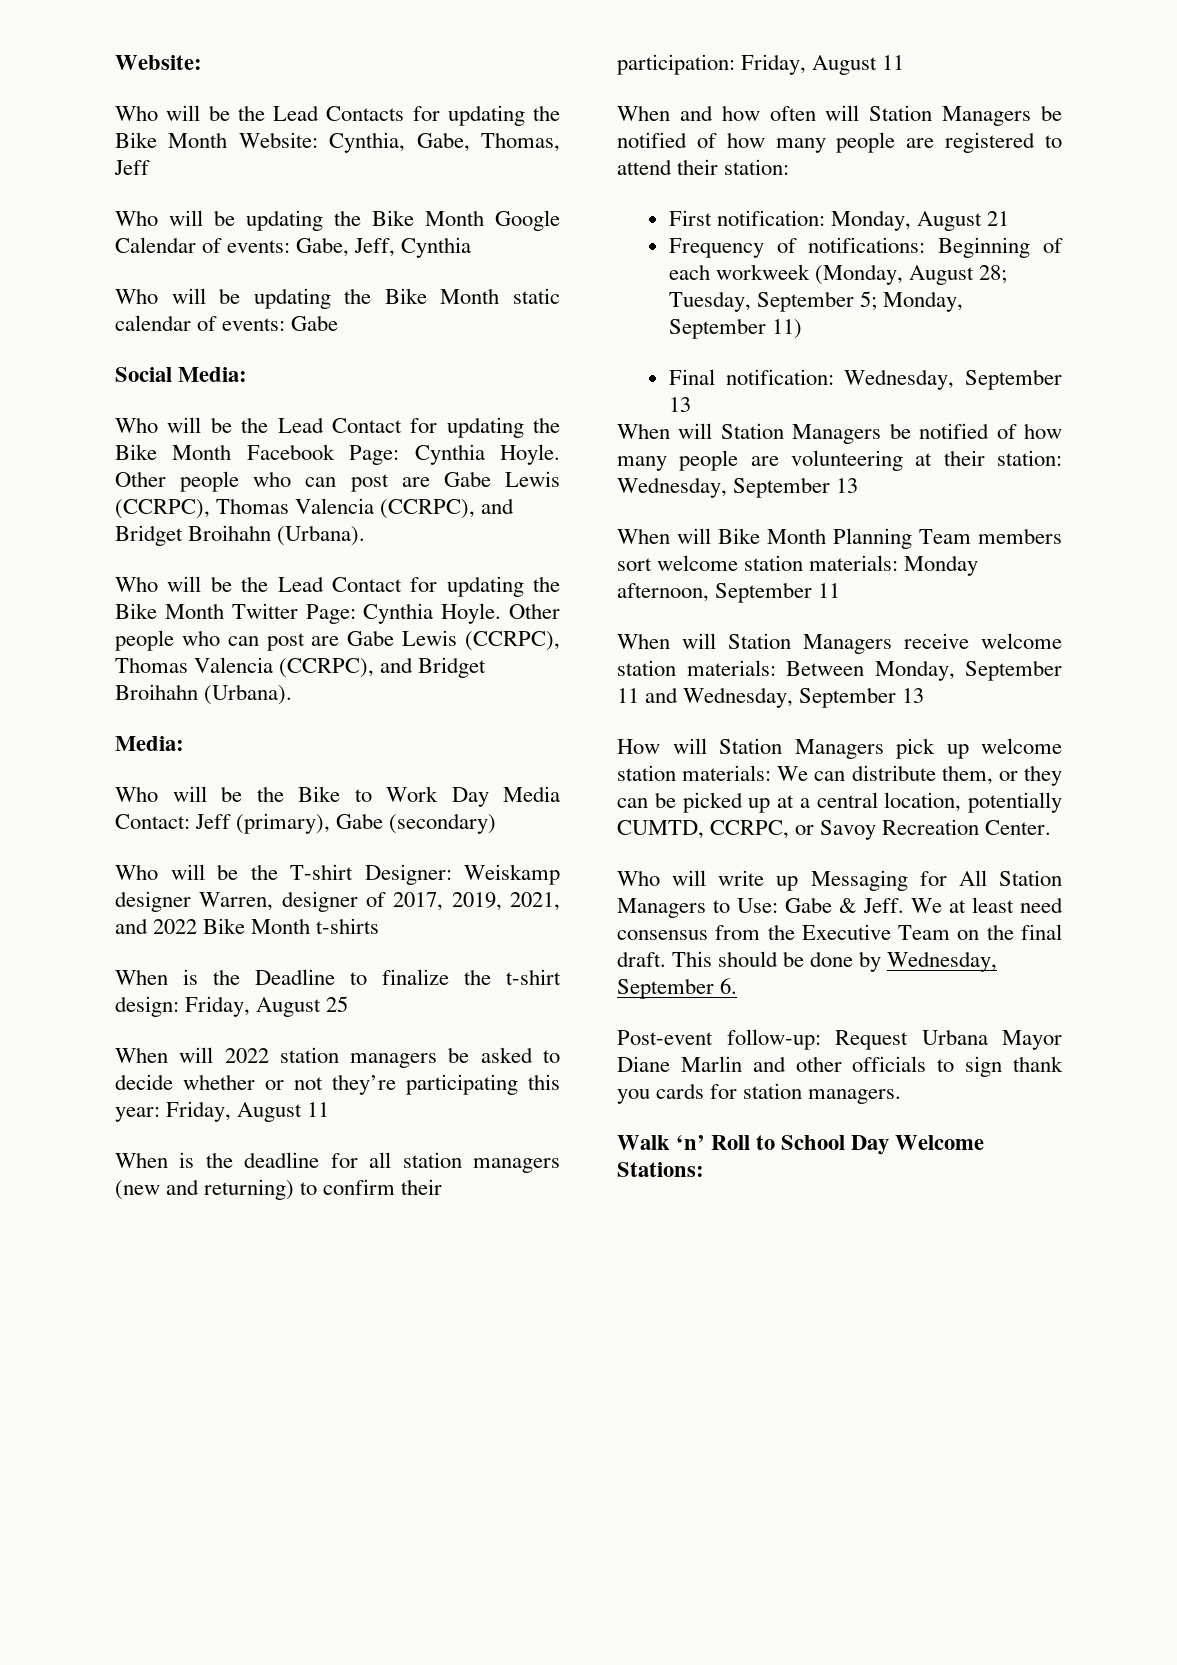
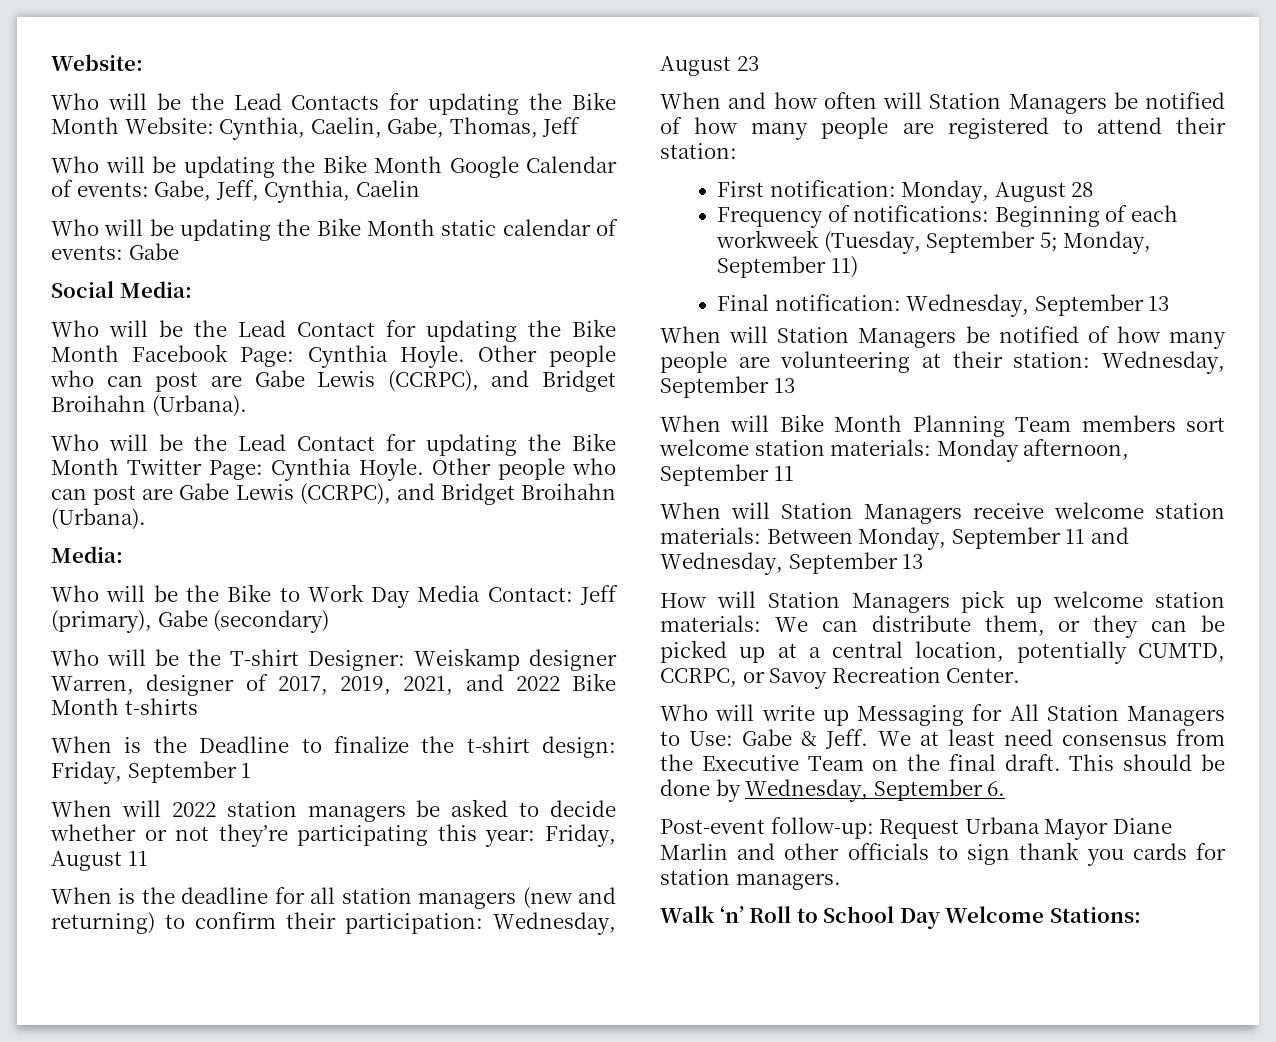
- Who will be the Lead Contacts for updating the Bike Month Website: Cynthia, Gabe, Thomas, Jeff
+ Who will be the Lead Contacts for updating the Bike Month Website: Cynthia, Caelin, Gabe, Thomas, Jeff
- Who will be updating the Bike Month Google Calendar of events: Gabe, Jeff, Cynthia
+ Who will be updating the Bike Month Google Calendar of events: Gabe, Jeff, Cynthia, Caelin
- Who will be the Lead Contact for updating the Bike Month Facebook Page: Cynthia Hoyle. Other people who can post are Gabe Lewis (CCRPC), Thomas Valencia (CCRPC), and Bridget Broihahn (Urbana).
+ Who will be the Lead Contact for updating the Bike Month Facebook Page: Cynthia Hoyle. Other people who can post are Gabe Lewis (CCRPC), and Bridget Broihahn (Urbana).
- Who will be the Lead Contact for updating the Bike Month Twitter Page: Cynthia Hoyle. Other people who can post are Gabe Lewis (CCRPC), Thomas Valencia (CCRPC), and Bridget Broihahn (Urbana).
+ Who will be the Lead Contact for updating the Bike Month Twitter Page: Cynthia Hoyle. Other people who can post are Gabe Lewis (CCRPC), and Bridget Broihahn (Urbana).
- When is the Deadline to finalize the t-shirt design: Friday, August 25
+ When is the Deadline to finalize the t-shirt design: Friday, September 1
- When is the deadline for all station managers (new and returning) to confirm their participation: Friday, August 11
+ When is the deadline for all station managers (new and returning) to confirm their participation: Wednesday, August 23
- First notification: Monday, August 21
+ First notification: Monday, August 28
- Frequency of notifications: Beginning of each workweek (Monday, August 28; Tuesday, September 5; Monday, September 11)
+ Frequency of notifications: Beginning of each workweek (Tuesday, September 5; Monday, September 11)

